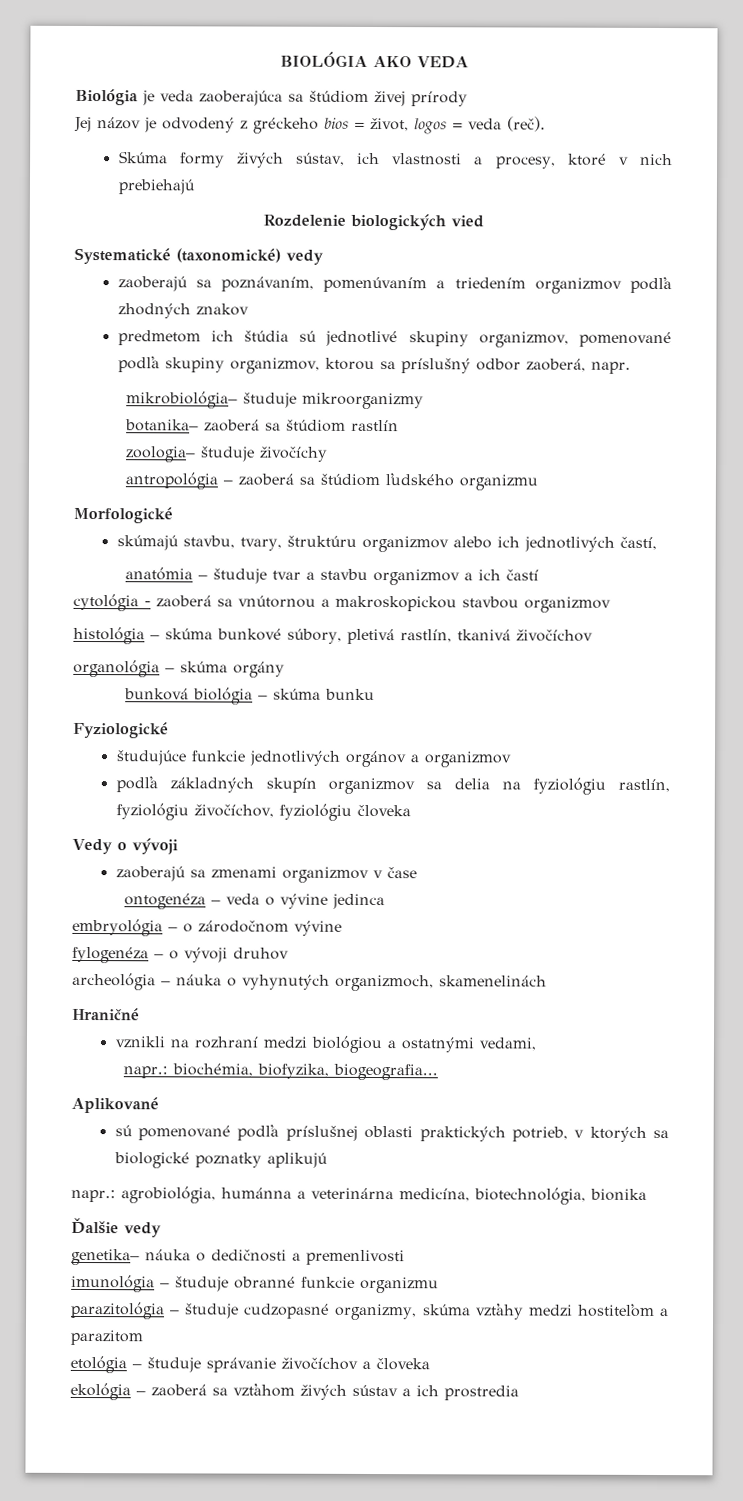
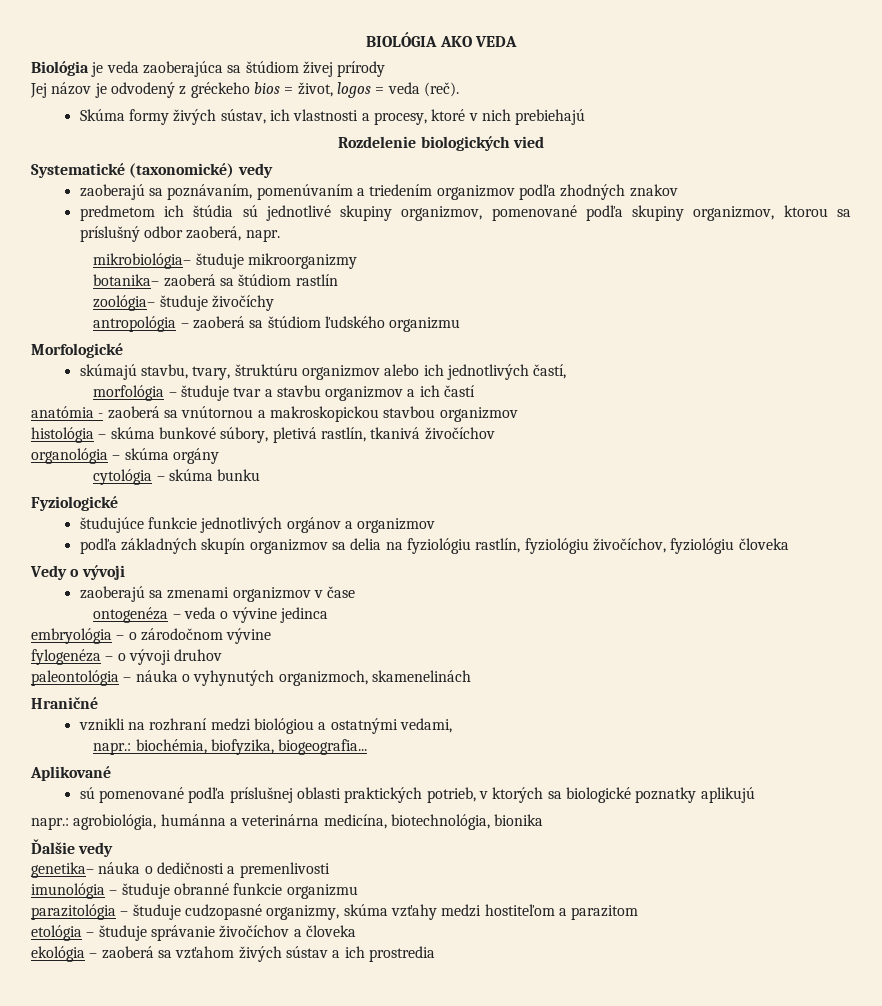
- zoologia– študuje živočíchy
+ zoológia– študuje živočíchy
- anatómia – študuje tvar a stavbu organizmov a ich častí
+ morfológia – študuje tvar a stavbu organizmov a ich častí
- cytológia - zaoberá sa vnútornou a makroskopickou stavbou organizmov
+ anatómia - zaoberá sa vnútornou a makroskopickou stavbou organizmov
- bunková biológia – skúma bunku
+ cytológia – skúma bunku
- archeológia – náuka o vyhynutých organizmoch, skamenelinách
+ paleontológia – náuka o vyhynutých organizmoch, skamenelinách

